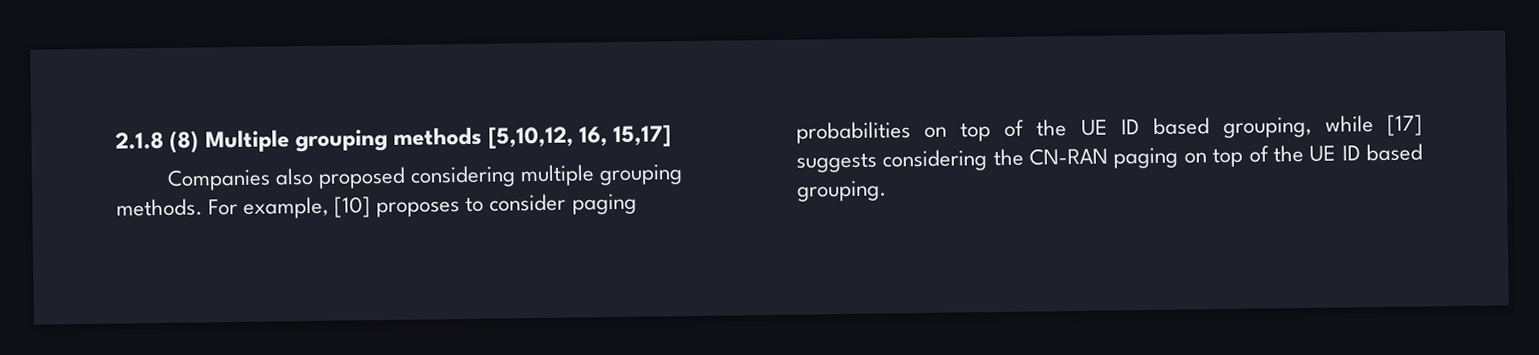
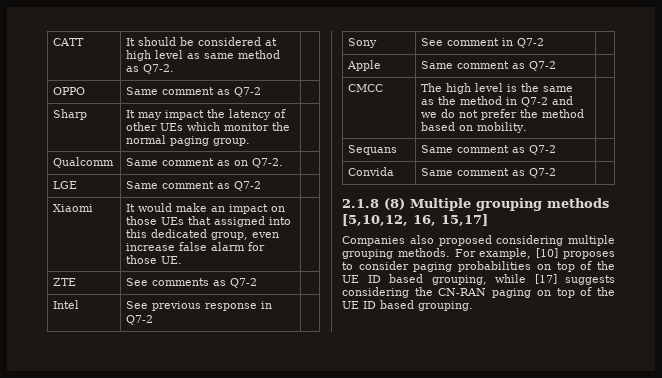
+ CATT | It should be considered at high level as same method as Q7-2. |
+ OPPO | Same comment as Q7-2 |
+ Sharp | It may impact the latency of other UEs which monitor the normal paging group. |
+ Qualcomm | Same comment as on Q7-2. |
+ LGE | Same comment as Q7-2 |
+ Xiaomi | It would make an impact on those UEs that assigned into this dedicated group, even increase false alarm for those UE. |
+ ZTE | See comments as Q7-2 |
+ Intel | See previous response in Q7-2 |
+ Sony | See comment in Q7-2 |
+ Apple | Same comment as Q7-2 |
+ CMCC | The high level is the same as the method in Q7-2 and we do not prefer the method based on mobility. |
+ Sequans | Same comment as Q7-2 |
+ Convida | Same comment as Q7-2 |

